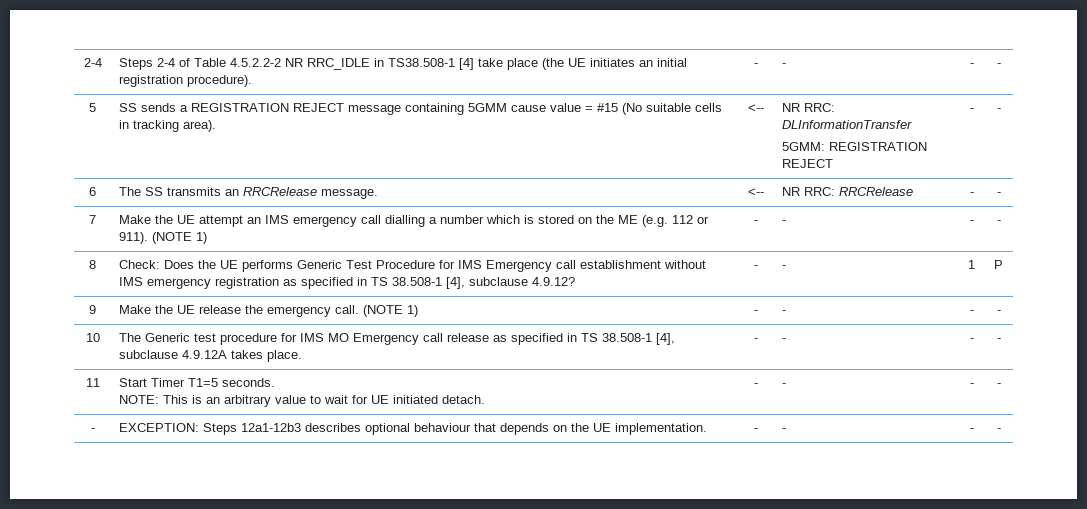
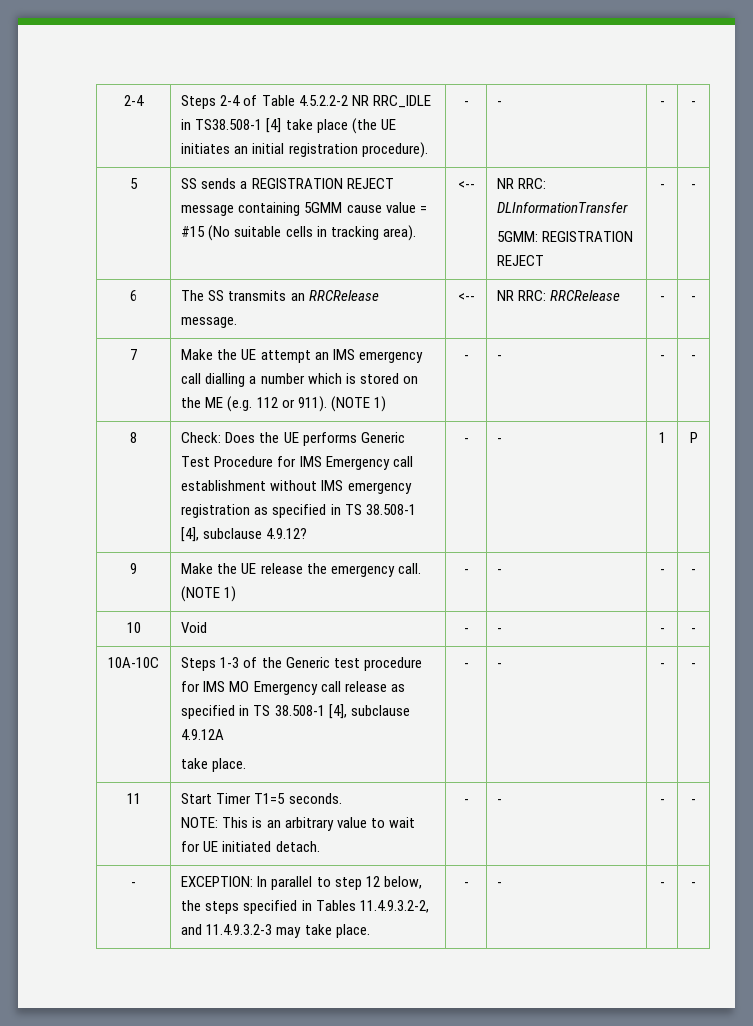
- 10 | The Generic test procedure for IMS MO Emergency call release as specified in TS 38.508-1 [4], subclause 4.9.12A takes place. | - | - | - | -
+ 10 | Void | - | - | - | -
+ 10A-10C | Steps 1-3 of the Generic test procedure for IMS MO Emergency call release as specified in TS 38.508-1 [4], subclause 4.9.12A
+ take place. | - | - | - | -
- - | EXCEPTION: Steps 12a1-12b3 describes optional behaviour that depends on the UE implementation. | - | - | - | -
+ - | EXCEPTION: In parallel to step 12 below, the steps specified in Tables 11.4.9.3.2-2, and 11.4.9.3.2-3 may take place. | - | - | - | -

